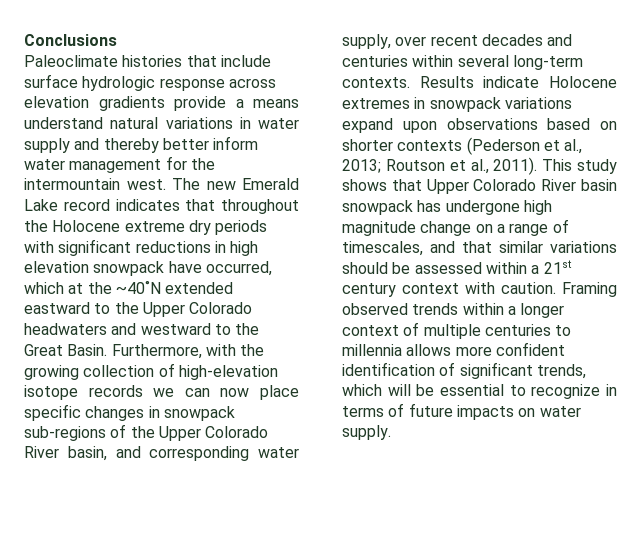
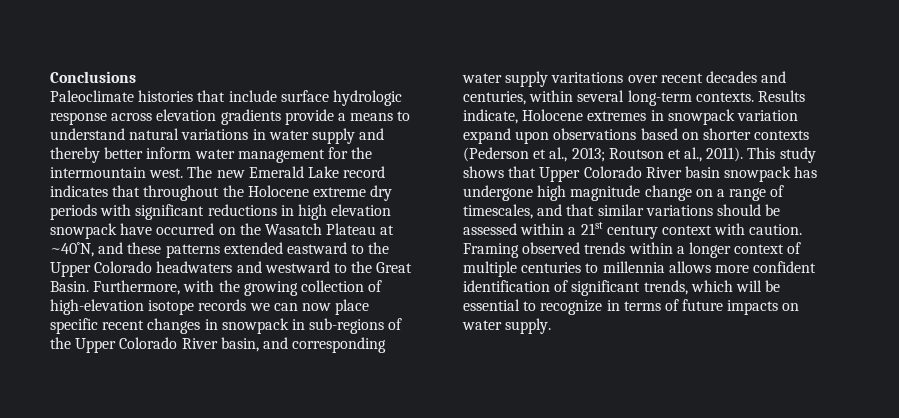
- Paleoclimate histories that include surface hydrologic response across elevation gradients provide a means understand natural variations in water supply and thereby better inform water management for the intermountain west.
+ Paleoclimate histories that include surface hydrologic response across elevation gradients provide a means to understand natural variations in water supply and thereby better inform water management for the intermountain west.
- The new Emerald Lake record indicates that throughout the Holocene extreme dry periods with significant reductions in high elevation snowpack have occurred, which at the ~40˚N extended eastward to the Upper Colorado headwaters and westward to the Great Basin.
+ The new Emerald Lake record indicates that throughout the Holocene extreme dry periods with significant reductions in high elevation snowpack have occurred on the Wasatch Plateau at ~40˚N, and these patterns extended eastward to the Upper Colorado headwaters and westward to the Great Basin.
- Furthermore, with the growing collection of high-elevation isotope records we can now place specific changes in snowpack sub-regions of the Upper Colorado River basin, and corresponding water supply, over recent decades and centuries within several long-term contexts.
+ Furthermore, with the growing collection of high-elevation isotope records we can now place specific recent changes in snowpack in sub-regions of the Upper Colorado River basin, and corresponding water supply varitations over recent decades and centuries, within several long-term contexts.
- Results indicate Holocene extremes in snowpack variations expand upon observations based on shorter contexts (Pederson et al., 2013; Routson et al., 2011).
+ Results indicate, Holocene extremes in snowpack variation expand upon observations based on shorter contexts (Pederson et al., 2013; Routson et al., 2011).

